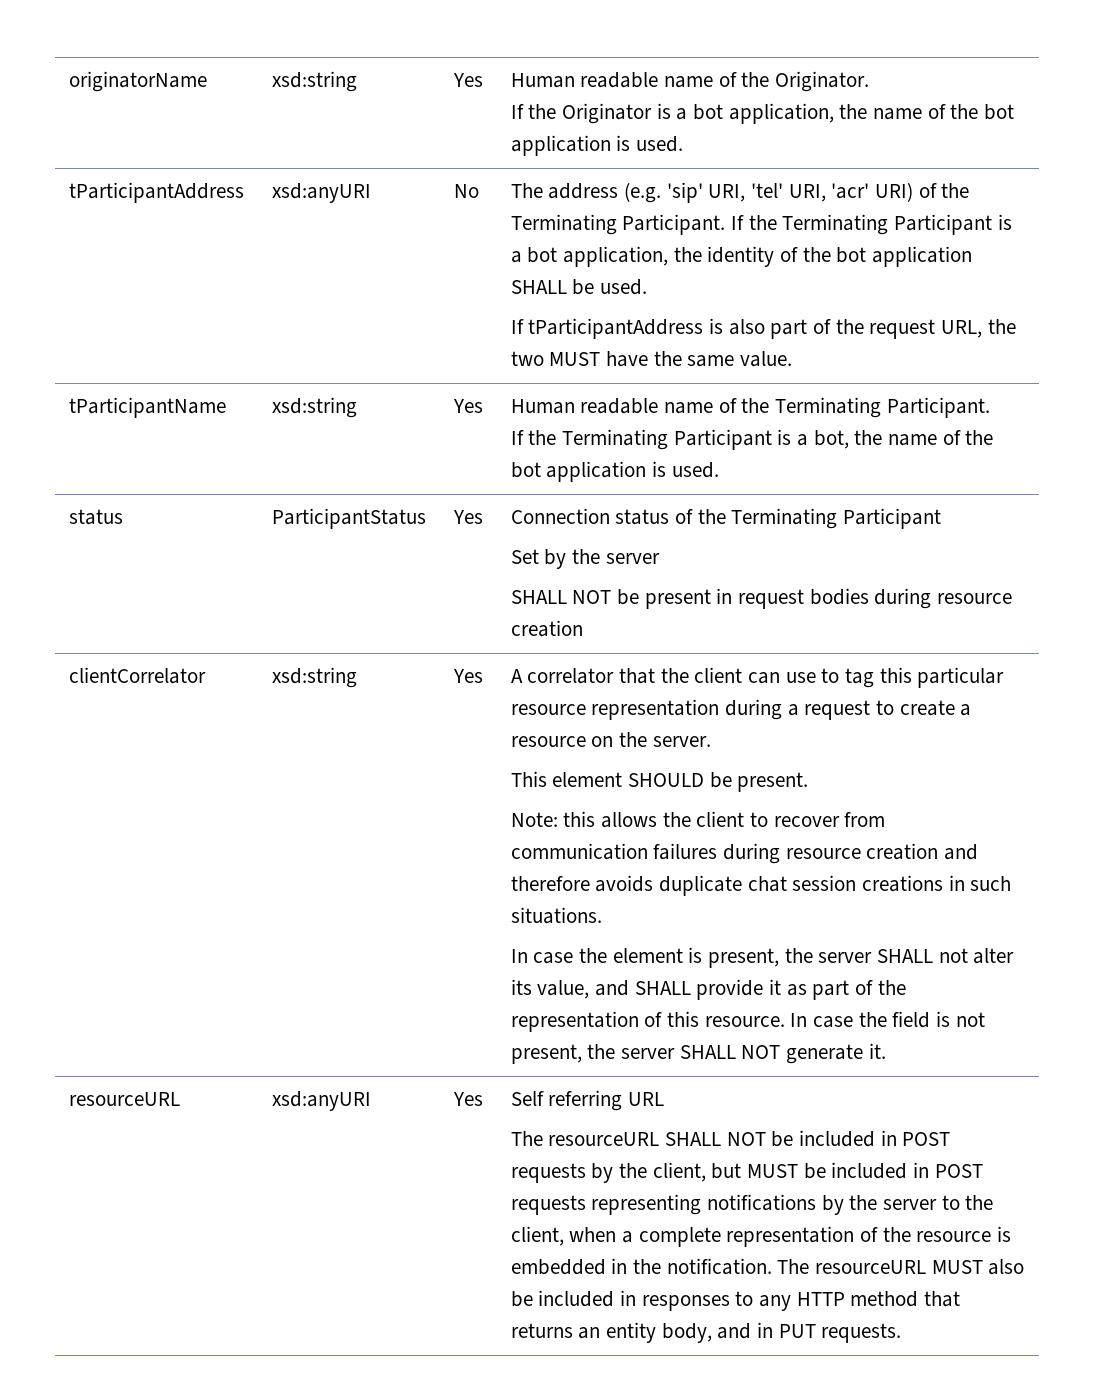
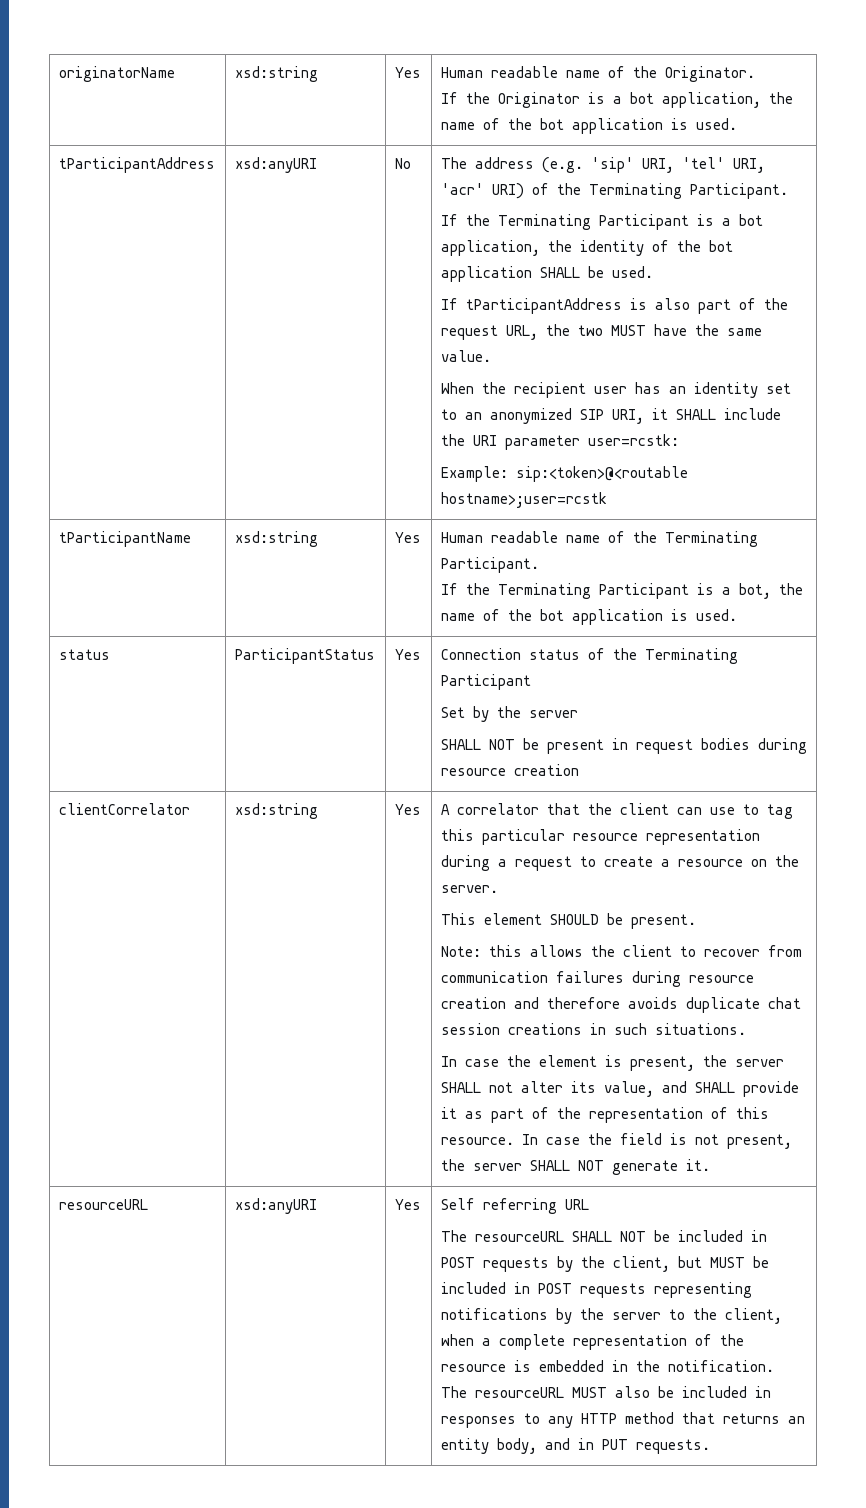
- The address (e.g. 'sip' URI, 'tel' URI, 'acr' URI) of the Terminating Participant. If the Terminating Participant is a bot application, the identity of the bot application SHALL be used.
+ The address (e.g. 'sip' URI, 'tel' URI, 'acr' URI) of the Terminating Participant.
+ If the Terminating Participant is a bot application, the identity of the bot application SHALL be used.
+ When the recipient user has an identity set to an anonymized SIP URI, it SHALL include the URI parameter user=rcstk:
+ Example: sip:<token>@<routable hostname>;user=rcstk

